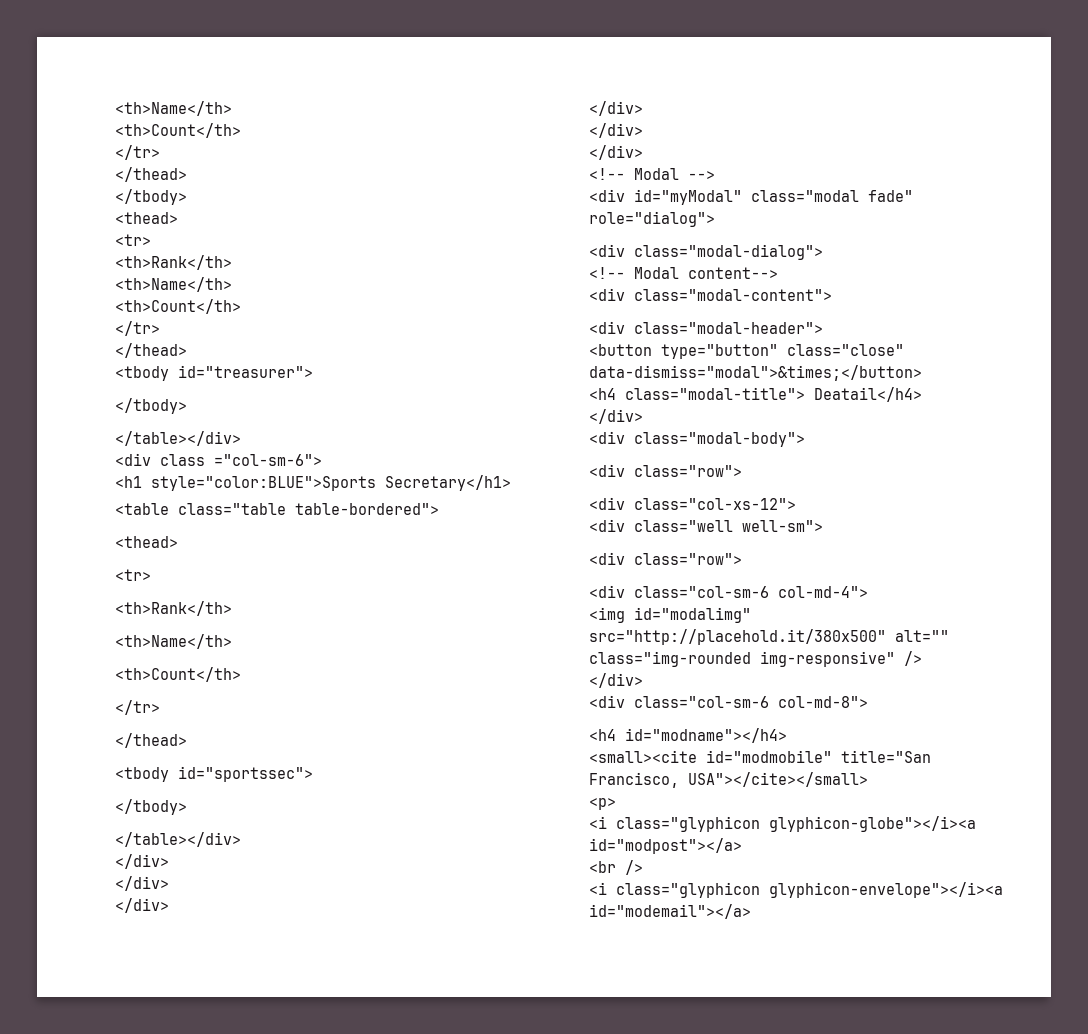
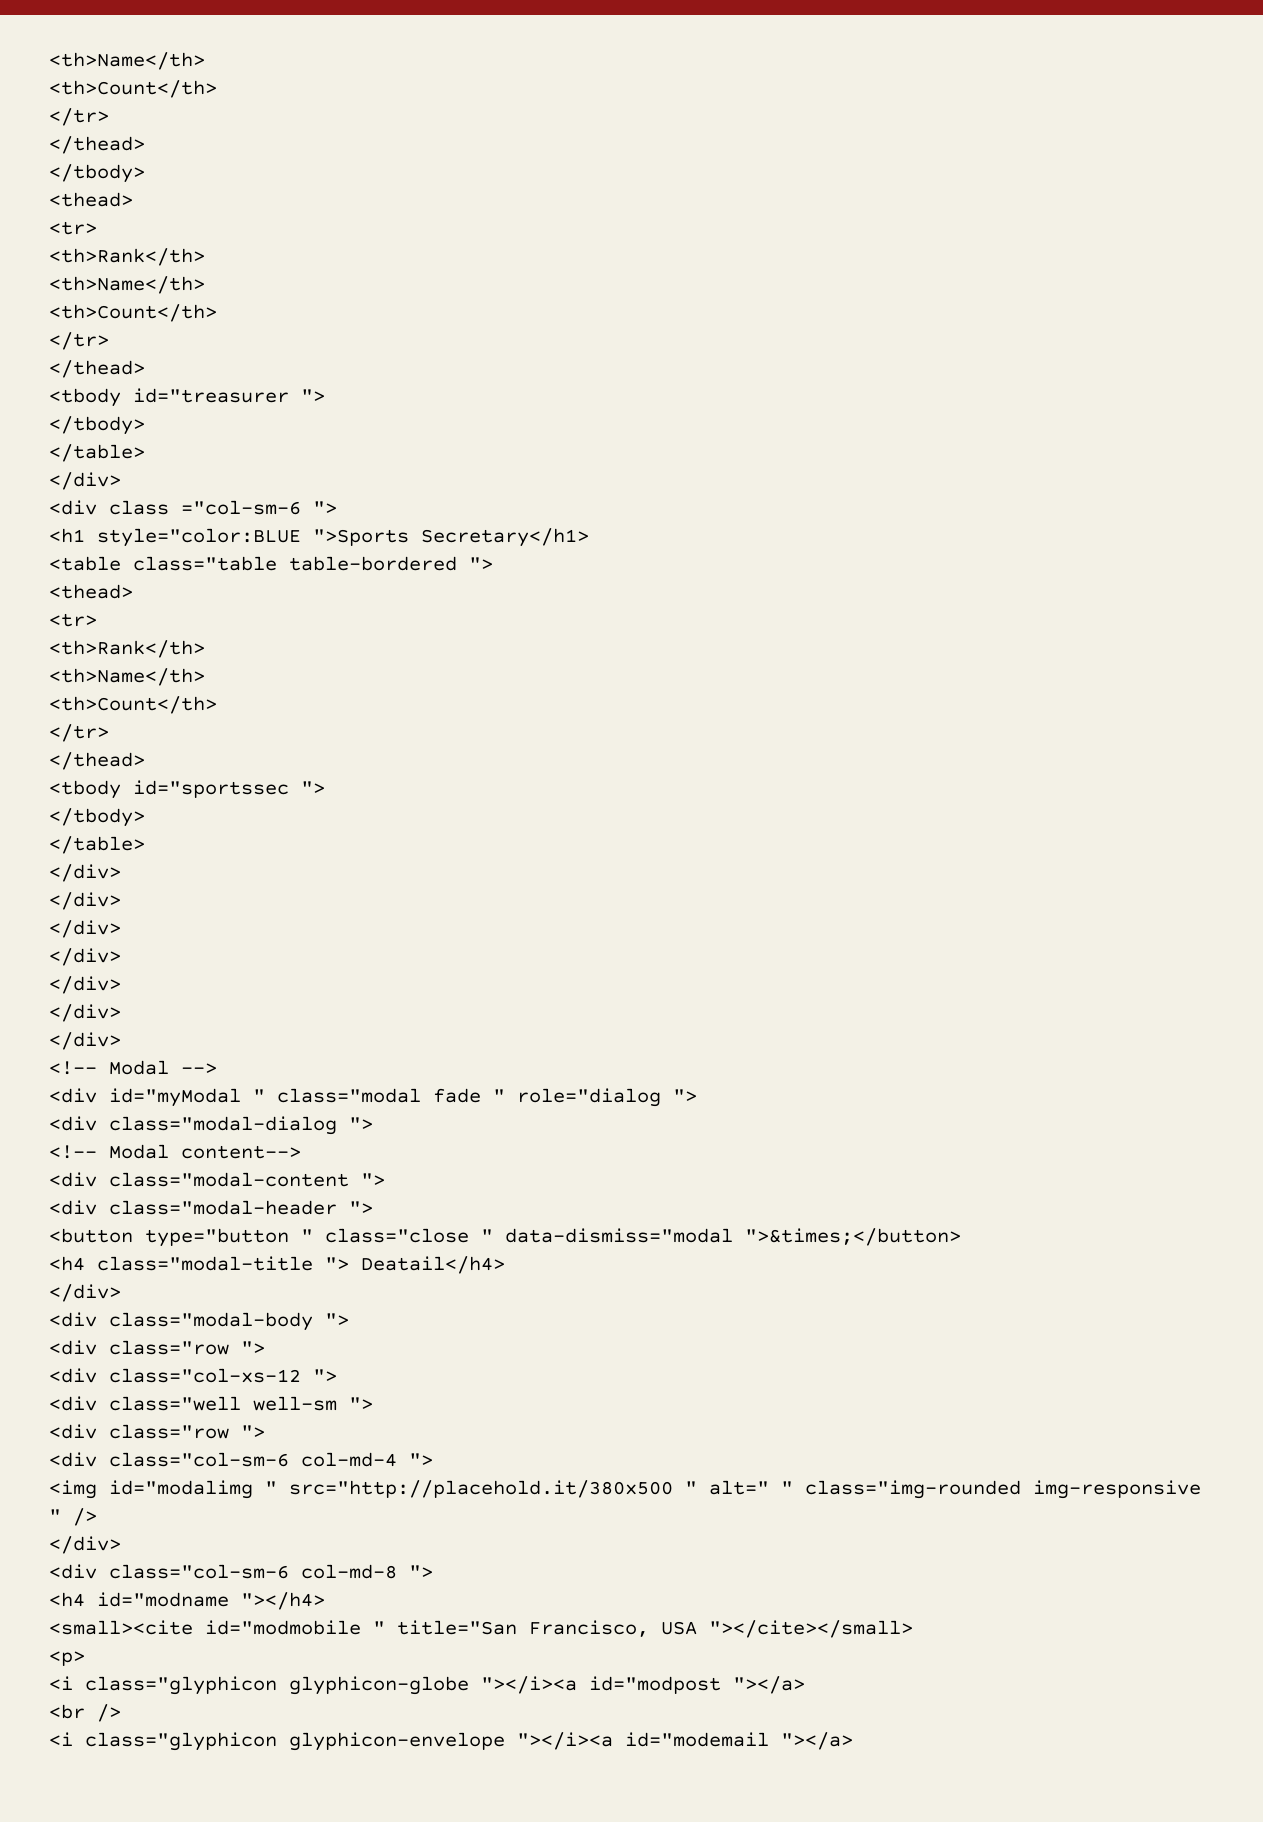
- <tbody id="treasurer">
+ <tbody id="treasurer ">
  </tbody>
- </table></div>
+ </table>
+ </div>
- <div class ="col-sm-6">
+ <div class ="col-sm-6 ">
- <h1 style="color:BLUE">Sports Secretary</h1>
+ <h1 style="color:BLUE ">Sports Secretary</h1>
- <table class="table table-bordered">
+ <table class="table table-bordered ">
  <thead>
  <tr>
  <th>Rank</th>
  <th>Name</th>
  <th>Count</th>
  </tr>
  </thead>
- <tbody id="sportssec">
+ <tbody id="sportssec ">
  </tbody>
- </table></div>
+ </table>
+ </div>
- <div id="myModal" class="modal fade" role="dialog">
- <div class="modal-dialog">
+ <div id="myModal " class="modal fade " role="dialog ">
+ <div class="modal-dialog ">
- <div class="modal-content">
- <div class="modal-header">
+ <div class="modal-content ">
+ <div class="modal-header ">
- <button type="button" class="close" data-dismiss="modal">&times;</button>
- <h4 class="modal-title"> Deatail</h4>
+ <button type="button " class="close " data-dismiss="modal ">&times;</button>
+ <h4 class="modal-title "> Deatail</h4>
- <div class="modal-body">
- <div class="row">
- <div class="col-xs-12">
+ <div class="modal-body ">
+ <div class="row ">
+ <div class="col-xs-12 ">
- <div class="well well-sm">
- <div class="row">
- <div class="col-sm-6 col-md-4">
+ <div class="well well-sm ">
+ <div class="row ">
+ <div class="col-sm-6 col-md-4 ">
- <img id="modalimg" src="http://placehold.it/380x500" alt="" class="img-rounded img-responsive" />
+ <img id="modalimg " src="http://placehold.it/380x500 " alt=" " class="img-rounded img-responsive " />
- <div class="col-sm-6 col-md-8">
- <h4 id="modname"></h4>
+ <div class="col-sm-6 col-md-8 ">
+ <h4 id="modname "></h4>
- <small><cite id="modmobile" title="San Francisco, USA"></cite></small>
+ <small><cite id="modmobile " title="San Francisco, USA "></cite></small>
- <i class="glyphicon glyphicon-globe"></i><a id="modpost"></a>
+ <i class="glyphicon glyphicon-globe "></i><a id="modpost "></a>
- <i class="glyphicon glyphicon-envelope"></i><a id="modemail"></a>
+ <i class="glyphicon glyphicon-envelope "></i><a id="modemail "></a>

